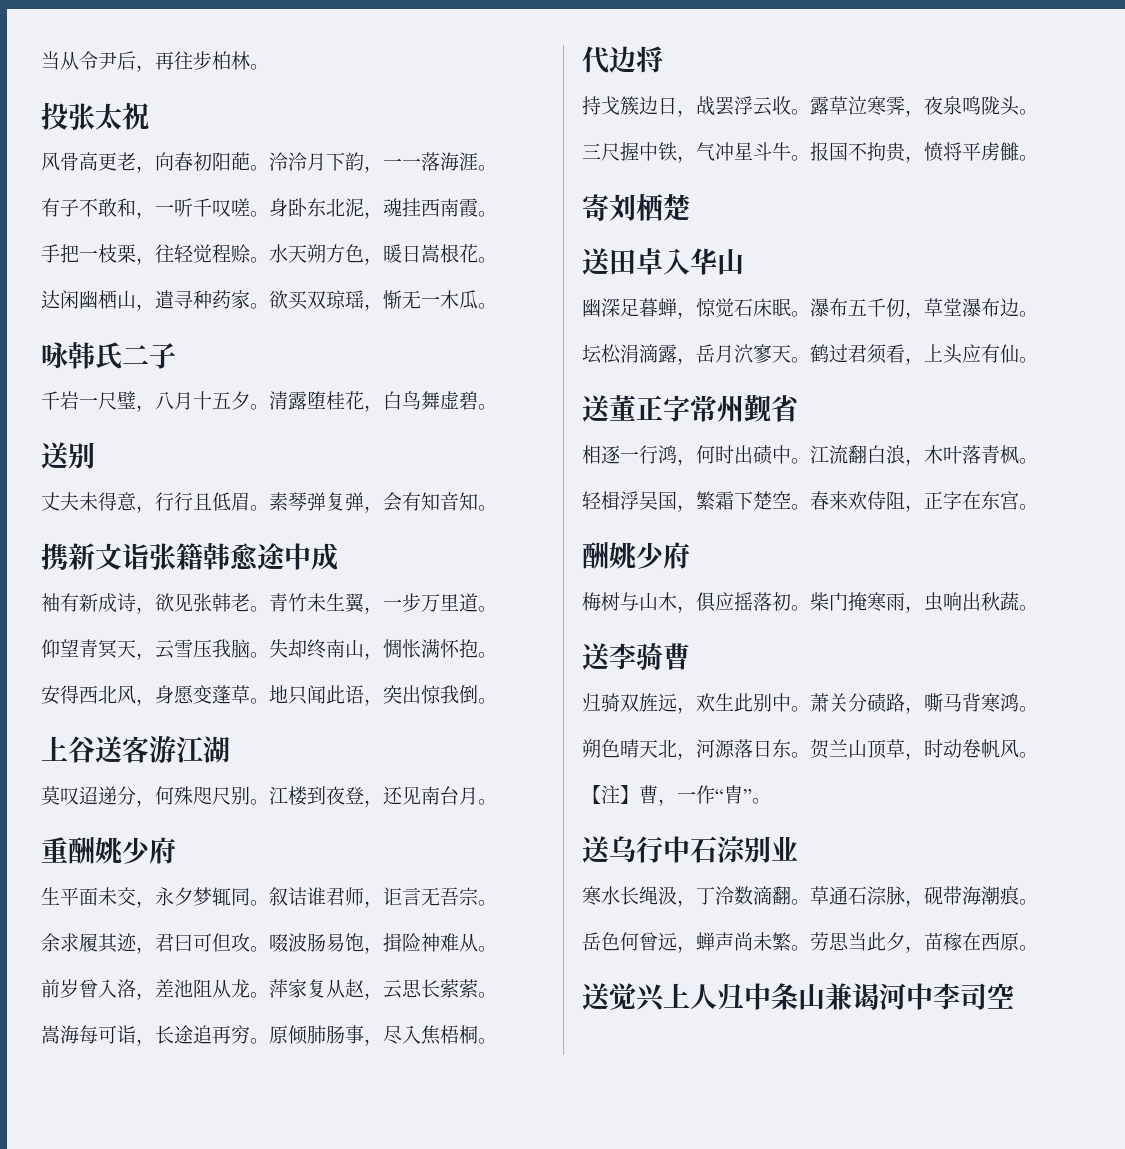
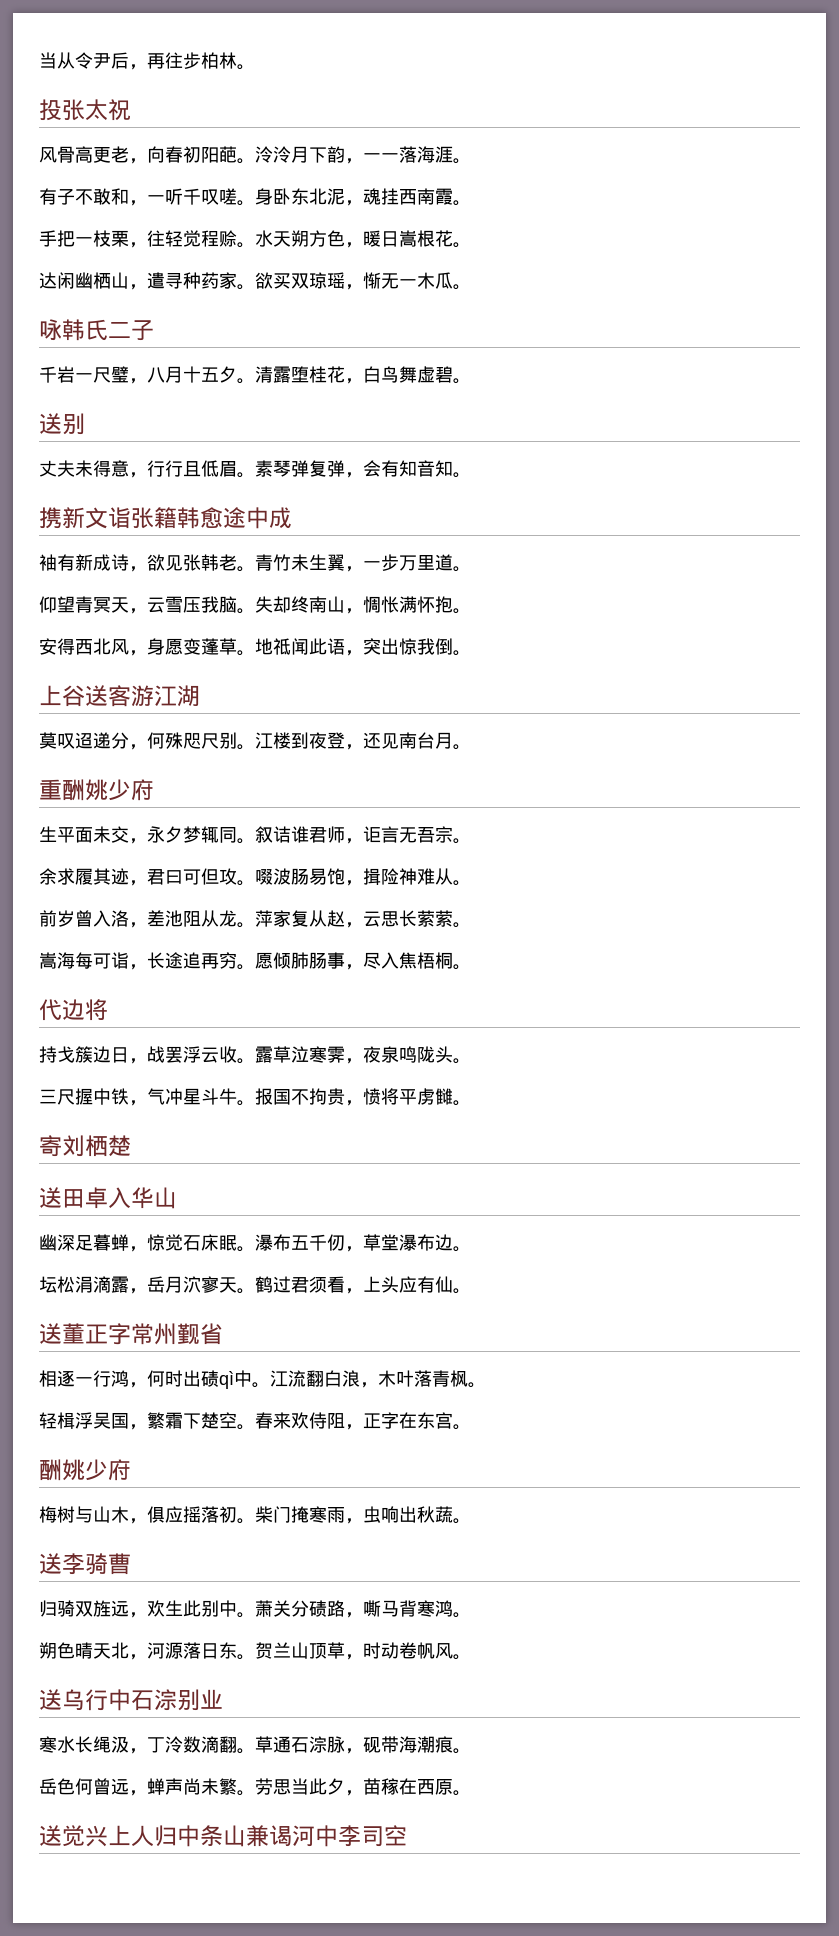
- 地只闻此语，突出惊我倒。
+ 地祗闻此语，突出惊我倒。
- 原倾肺肠事，尽入焦梧桐。
+ 愿倾肺肠事，尽入焦梧桐。
- 相逐一行鸿，何时出碛中。
+ 相逐一行鸿，何时出碛qì中。
- 【注】曹，一作“胄”。

